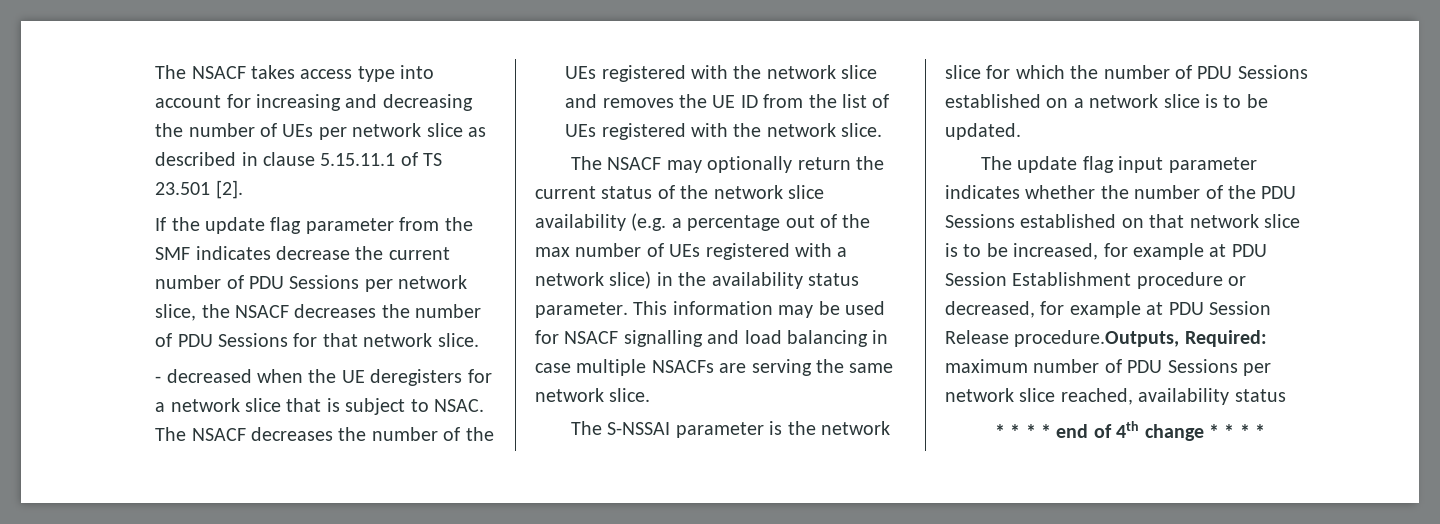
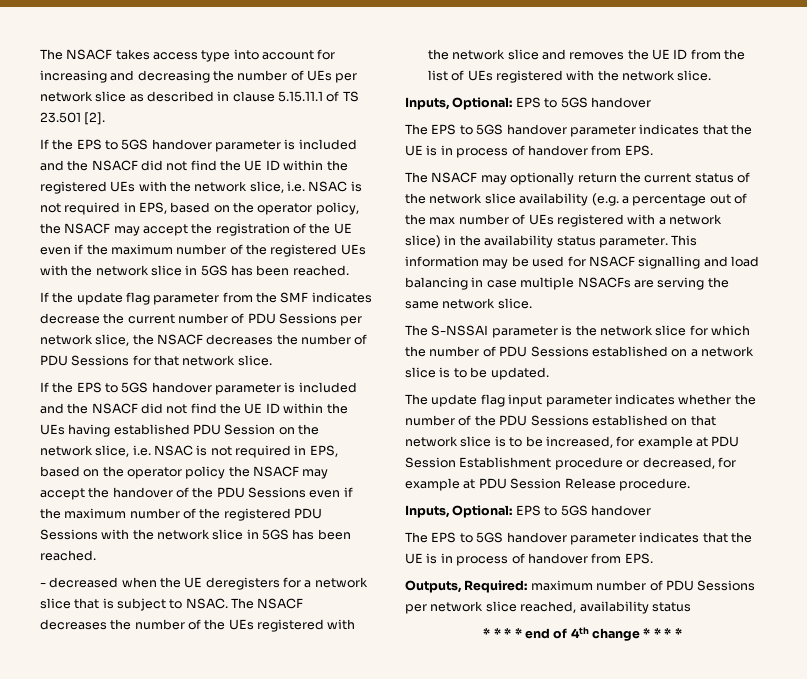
+ If the EPS to 5GS handover parameter is included and the NSACF did not find the UE ID within the registered UEs with the network slice, i.e. NSAC is not required in EPS, based on the operator policy, the NSACF may accept the registration of the UE even if the maximum number of the registered UEs with the network slice in 5GS has been reached.
+ If the EPS to 5GS handover parameter is included and the NSACF did not find the UE ID within the UEs having established PDU Session on the network slice, i.e. NSAC is not required in EPS, based on the operator policy the NSACF may accept the handover of the PDU Sessions even if the maximum number of the registered PDU Sessions with the network slice in 5GS has been reached.
  The NSACF decreases the number of the UEs registered with the network slice and removes the UE ID from the list of UEs registered with the network slice.
+ Inputs, Optional: EPS to 5GS handover
+ The EPS to 5GS handover parameter indicates that the UE is in process of handover from EPS.
- The update flag input parameter indicates whether the number of the PDU Sessions established on that network slice is to be increased, for example at PDU Session Establishment procedure or decreased, for example at PDU Session Release procedure.Outputs, Required: maximum number of PDU Sessions per network slice reached, availability status
+ The update flag input parameter indicates whether the number of the PDU Sessions established on that network slice is to be increased, for example at PDU Session Establishment procedure or decreased, for example at PDU Session Release procedure.
+ Inputs, Optional: EPS to 5GS handover
+ The EPS to 5GS handover parameter indicates that the UE is in process of handover from EPS.
+ Outputs, Required: maximum number of PDU Sessions per network slice reached, availability status

